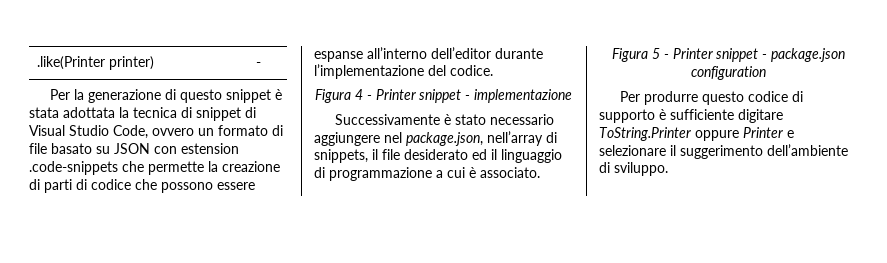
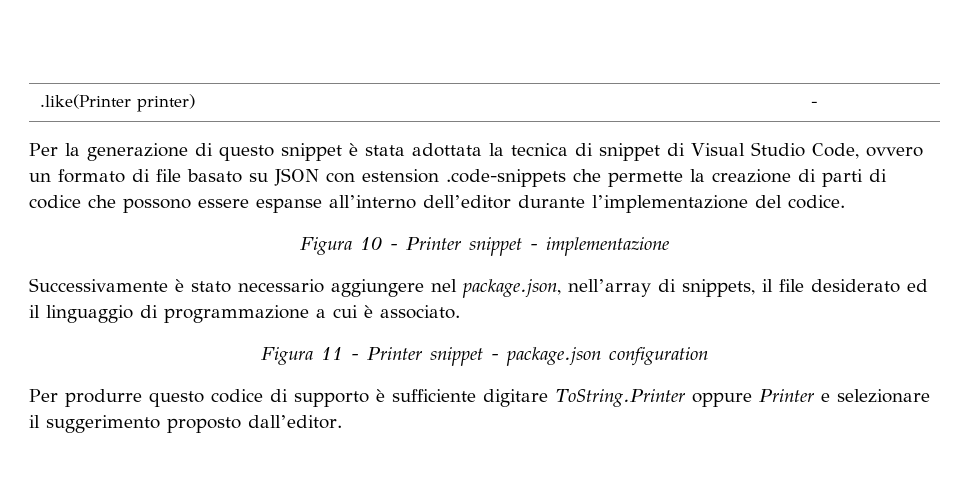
- Figura 4 - Printer snippet - implementazione
+ Figura 10 - Printer snippet - implementazione
- Figura 5 - Printer snippet - package.json configuration
+ Figura 11 - Printer snippet - package.json configuration
- Per produrre questo codice di supporto è sufficiente digitare ToString.Printer oppure Printer e selezionare il suggerimento dell’ambiente di sviluppo.
+ Per produrre questo codice di supporto è sufficiente digitare ToString.Printer oppure Printer e selezionare il suggerimento proposto dall’editor.

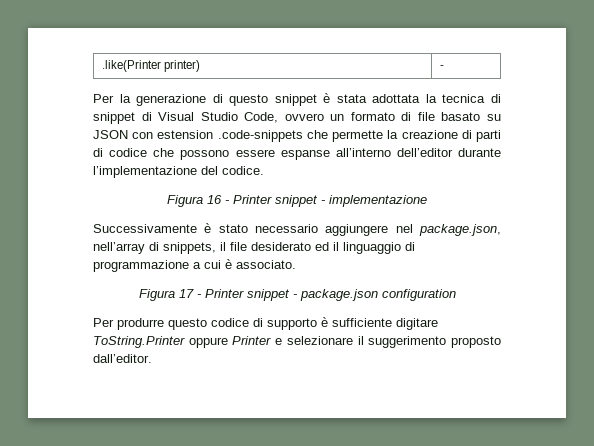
- Figura 10 - Printer snippet - implementazione
+ Figura 16 - Printer snippet - implementazione
- Figura 11 - Printer snippet - package.json configuration
+ Figura 17 - Printer snippet - package.json configuration

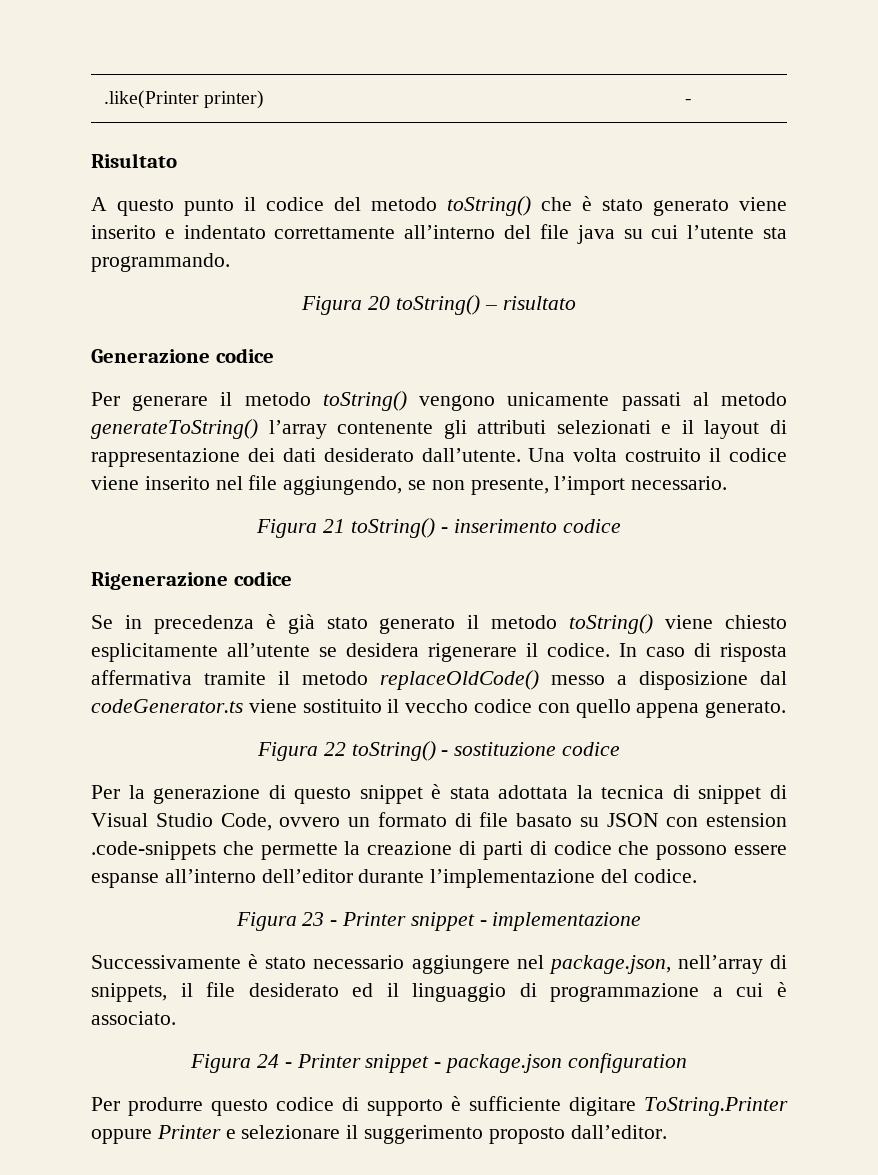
+ Risultato
+ A questo punto il codice del metodo toString() che è stato generato viene inserito e indentato correttamente all’interno del file java su cui l’utente sta programmando.
+ Figura 20 toString() – risultato
+ Generazione codice
+ Per generare il metodo toString() vengono unicamente passati al metodo generateToString() l’array contenente gli attributi selezionati e il layout di rappresentazione dei dati desiderato dall’utente. Una volta costruito il codice viene inserito nel file aggiungendo, se non presente, l’import necessario.
+ Figura 21 toString() - inserimento codice
+ Rigenerazione codice
+ Se in precedenza è già stato generato il metodo toString() viene chiesto esplicitamente all’utente se desidera rigenerare il codice. In caso di risposta affermativa tramite il metodo replaceOldCode() messo a disposizione dal codeGenerator.ts viene sostituito il veccho codice con quello appena generato.
+ Figura 22 toString() - sostituzione codice
- Figura 16 - Printer snippet - implementazione
+ Figura 23 - Printer snippet - implementazione
- Figura 17 - Printer snippet - package.json configuration
+ Figura 24 - Printer snippet - package.json configuration

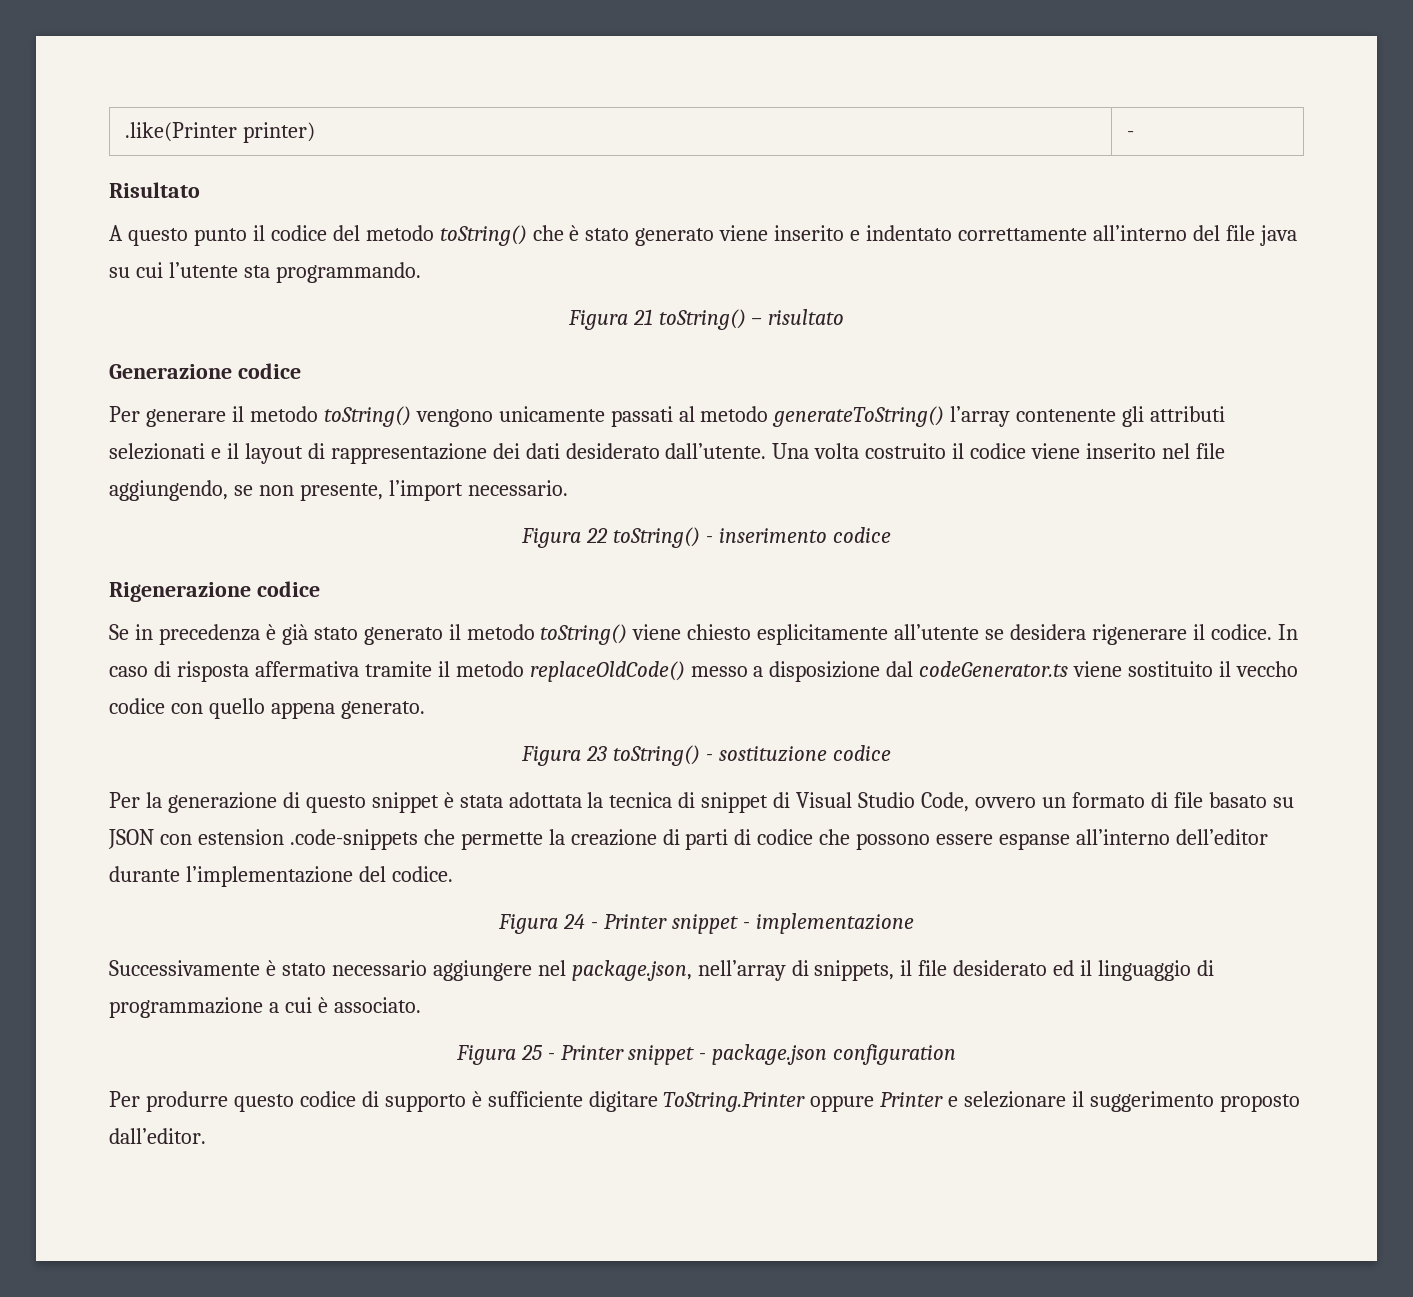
- Figura 20 toString() – risultato
+ Figura 21 toString() – risultato
- Figura 21 toString() - inserimento codice
+ Figura 22 toString() - inserimento codice
- Figura 22 toString() - sostituzione codice
+ Figura 23 toString() - sostituzione codice
- Figura 23 - Printer snippet - implementazione
+ Figura 24 - Printer snippet - implementazione
- Figura 24 - Printer snippet - package.json configuration
+ Figura 25 - Printer snippet - package.json configuration

